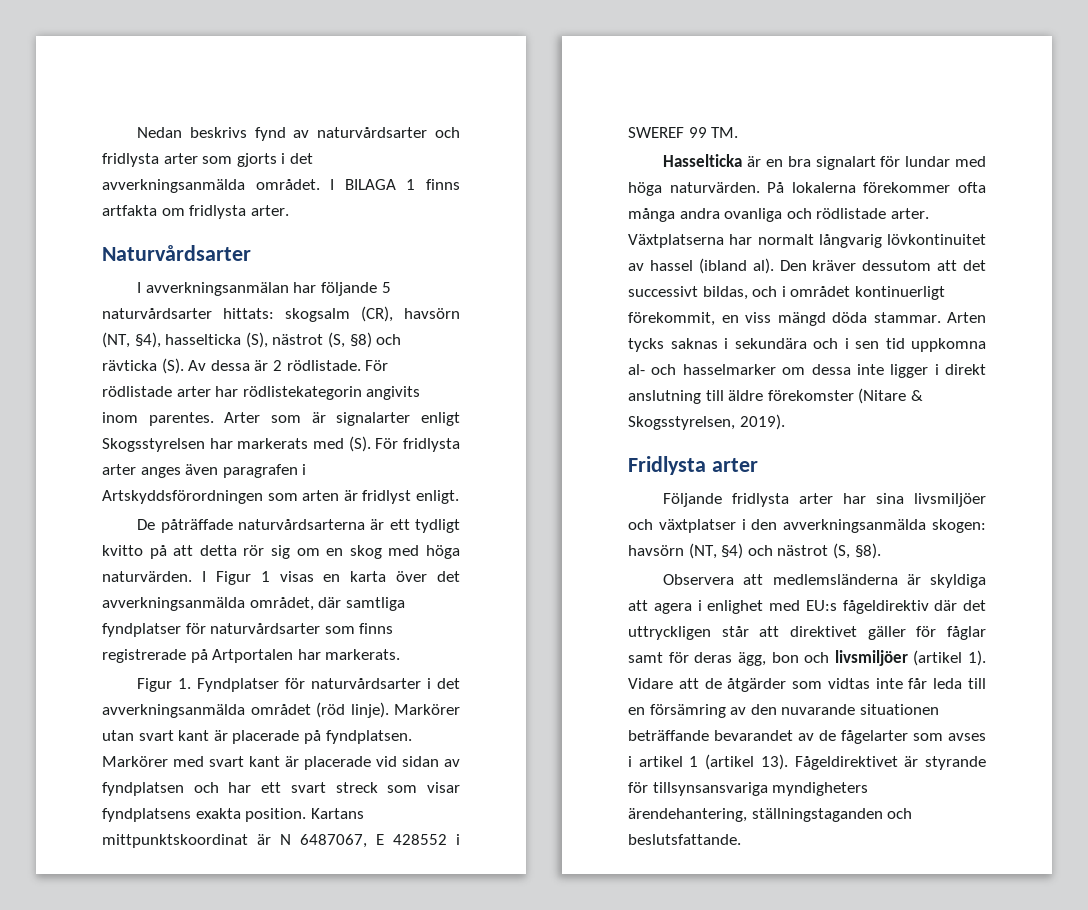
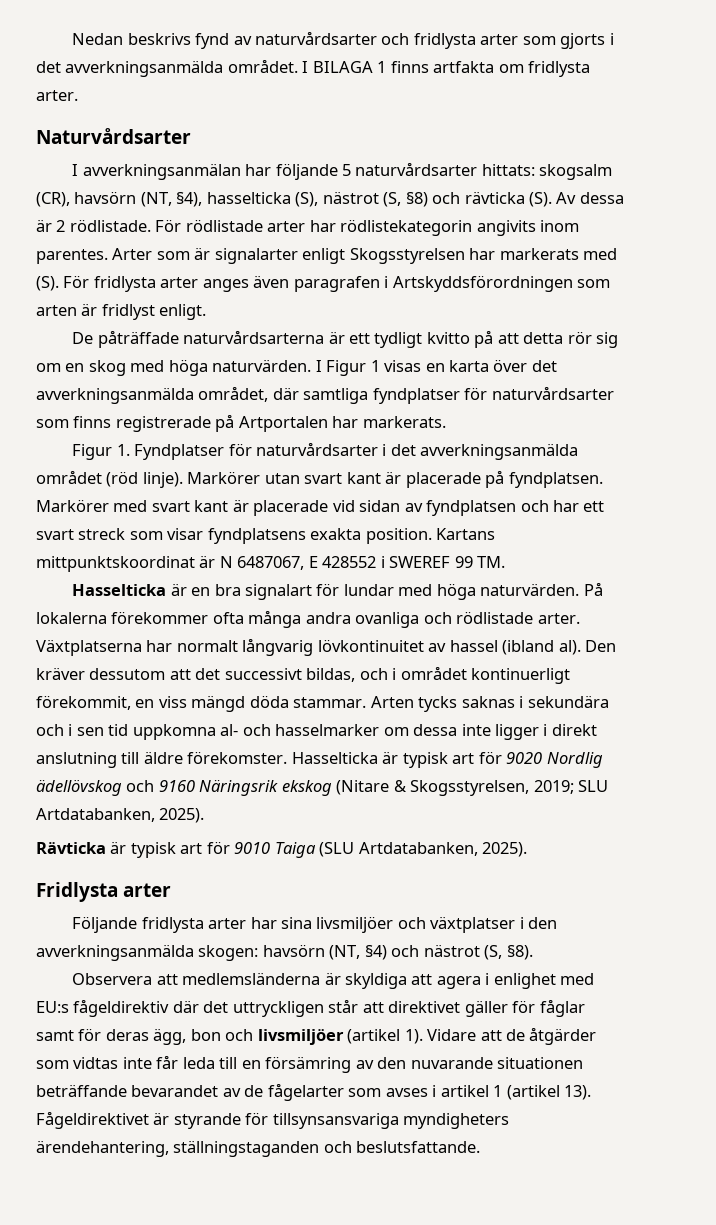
- Arten tycks saknas i sekundära och i sen tid uppkomna al- och hasselmarker om dessa inte ligger i direkt anslutning till äldre förekomster (Nitare & Skogsstyrelsen, 2019).
+ Arten tycks saknas i sekundära och i sen tid uppkomna al- och hasselmarker om dessa inte ligger i direkt anslutning till äldre förekomster. Hasselticka är typisk art för 9020 Nordlig ädellövskog och 9160 Näringsrik ekskog (Nitare & Skogsstyrelsen, 2019; SLU Artdatabanken, 2025).
+ Rävticka är typisk art för 9010 Taiga (SLU Artdatabanken, 2025).

